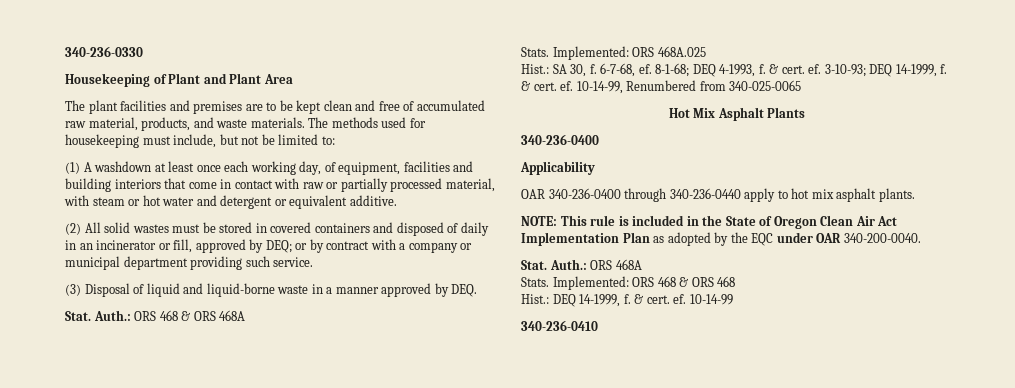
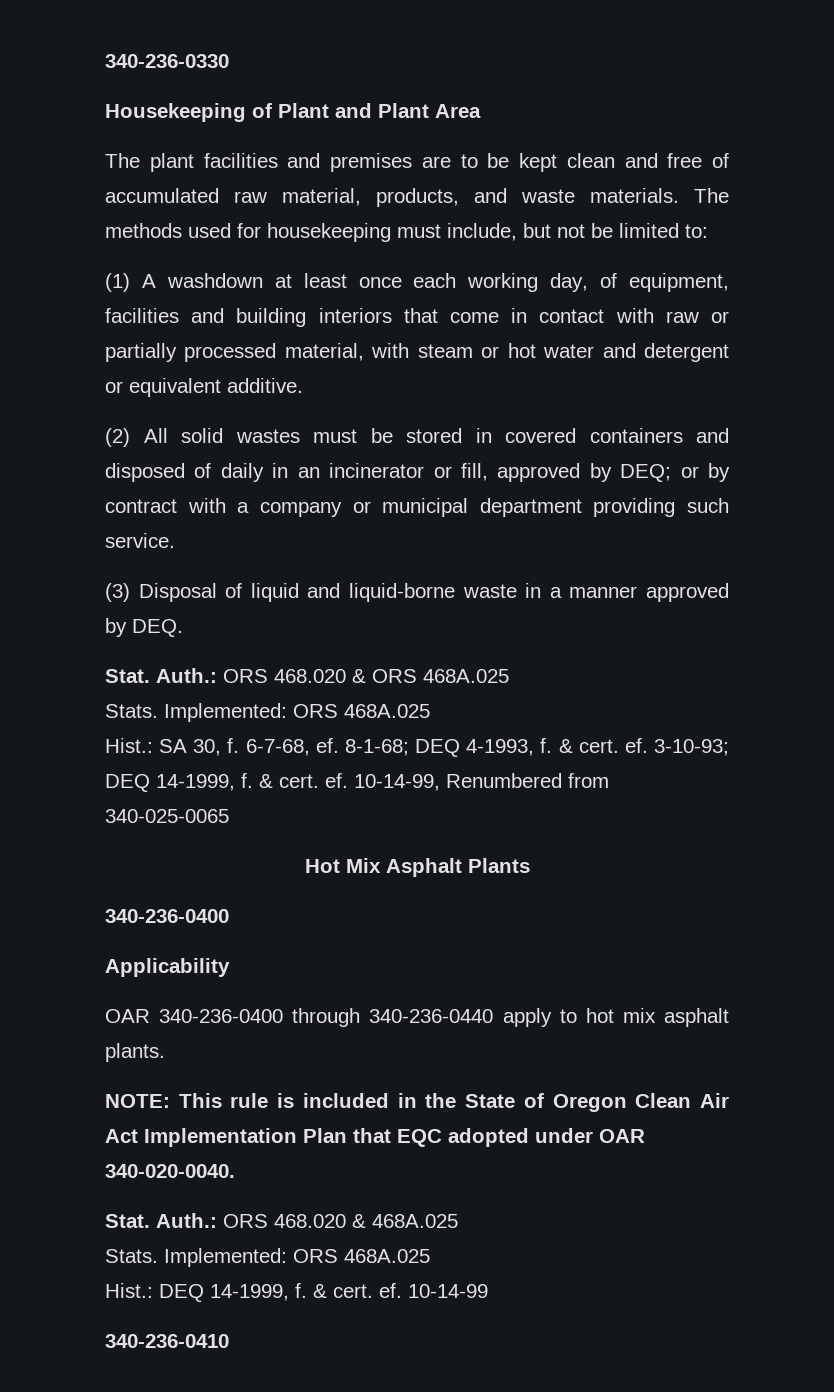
- Auth.: ORS 468 & ORS 468A
+ Auth.: ORS 468.020 & ORS 468A.025
- NOTE: This rule is included in the State of Oregon Clean Air Act Implementation Plan as adopted by the EQC under OAR 340-200-0040.
- Stat. Auth.: ORS 468A
- Stats. Implemented: ORS 468 & ORS 468
+ NOTE: This rule is included in the State of Oregon Clean Air Act Implementation Plan that EQC adopted under OAR 340-020-0040.
+ Stat. Auth.: ORS 468.020 & 468A.025
+ Stats. Implemented: ORS 468A.025

